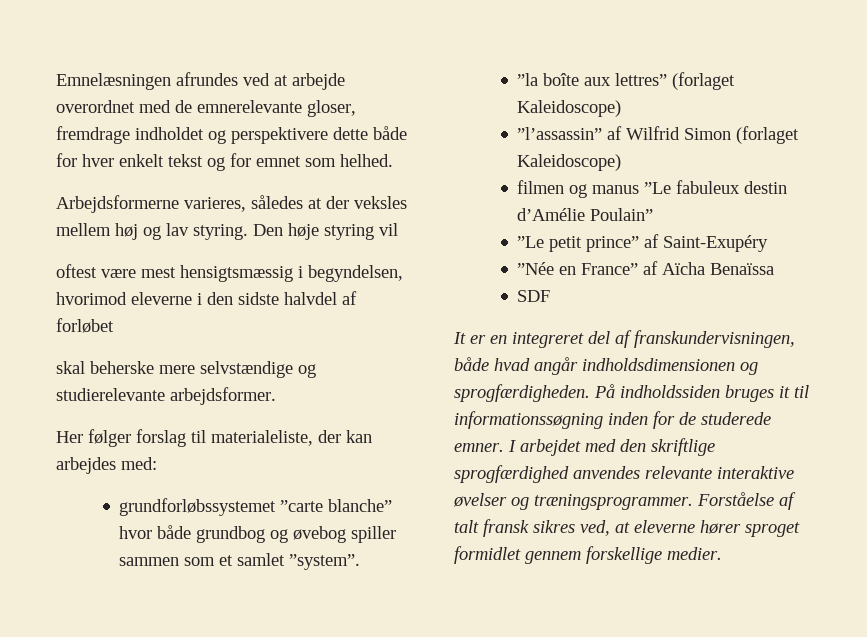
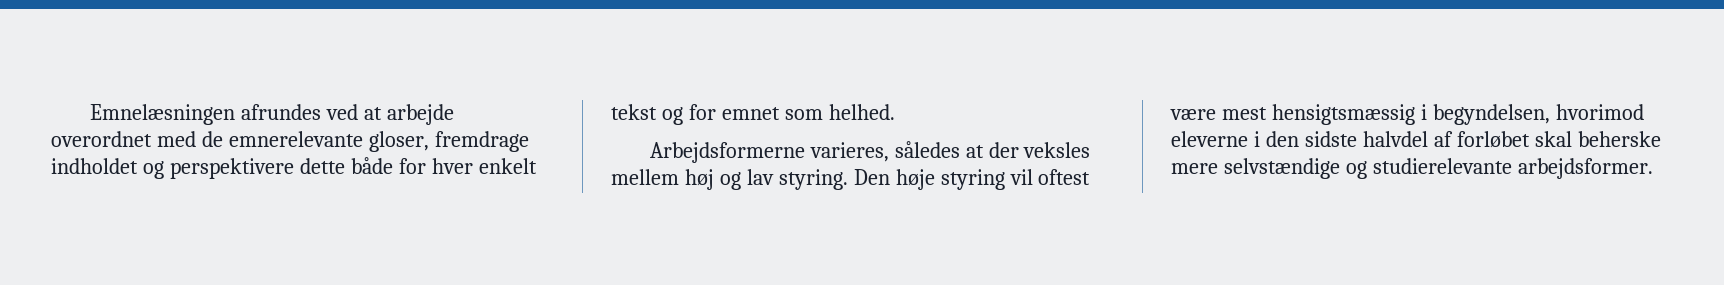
- Den høje styring vil
- oftest være mest hensigtsmæssig i begyndelsen, hvorimod eleverne i den sidste halvdel af forløbet
- skal beherske mere selvstændige og studierelevante arbejdsformer.
+ Den høje styring vil oftest være mest hensigtsmæssig i begyndelsen, hvorimod eleverne i den sidste halvdel af forløbet skal beherske mere selvstændige og studierelevante arbejdsformer.
- Her følger forslag til materialeliste, der kan arbejdes med:
- grundforløbssystemet ”carte blanche” hvor både grundbog og øvebog spiller sammen som et samlet ”system”.
- ”la boîte aux lettres” (forlaget Kaleidoscope)
- ”l’assassin” af Wilfrid Simon (forlaget Kaleidoscope)
- filmen og manus ”Le fabuleux destin d’Amélie Poulain”
- ”Le petit prince” af Saint-Exupéry
- ”Née en France” af Aïcha Benaïssa
- SDF
- It er en integreret del af franskundervisningen, både hvad angår indholdsdimensionen og sprogfærdigheden. På indholdssiden bruges it til informationssøgning inden for de studerede emner. I arbejdet med den skriftlige sprogfærdighed anvendes relevante interaktive øvelser og træningsprogrammer. Forståelse af talt fransk sikres ved, at eleverne hører sproget formidlet gennem forskellige medier.

